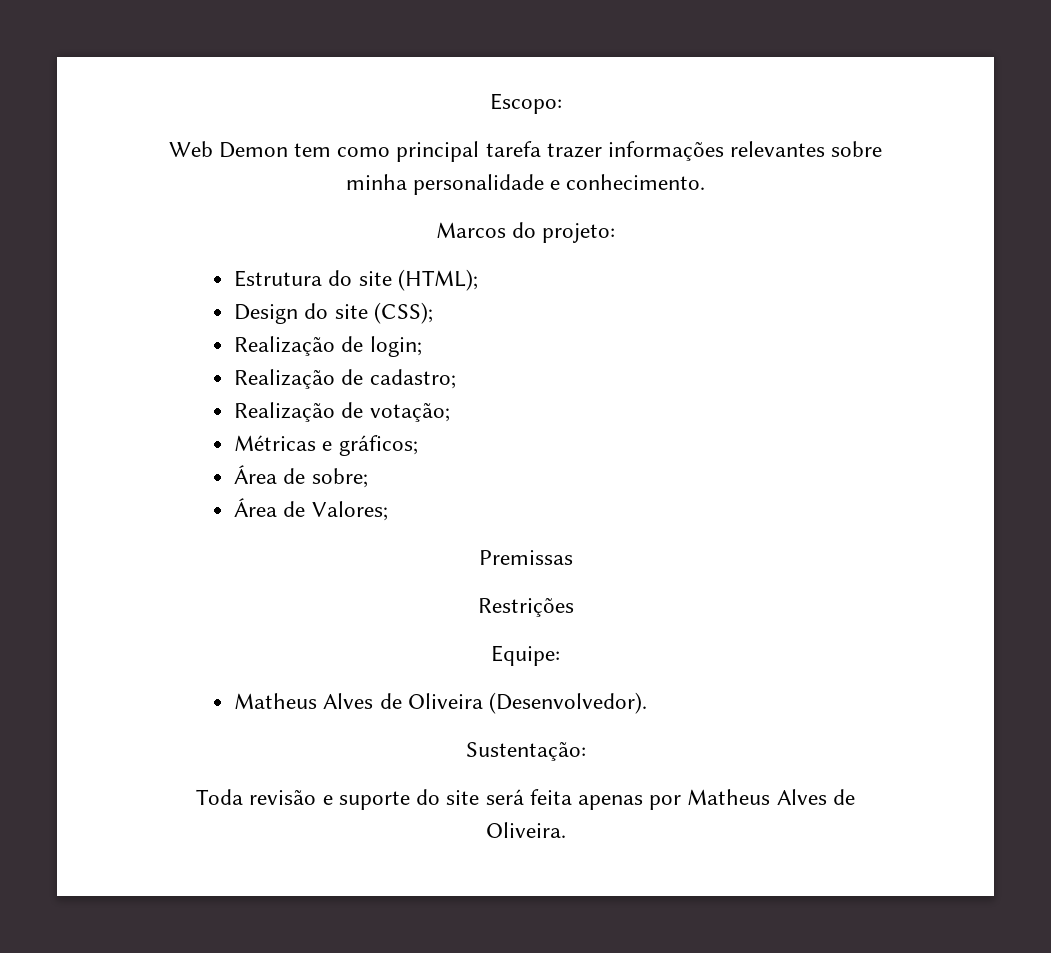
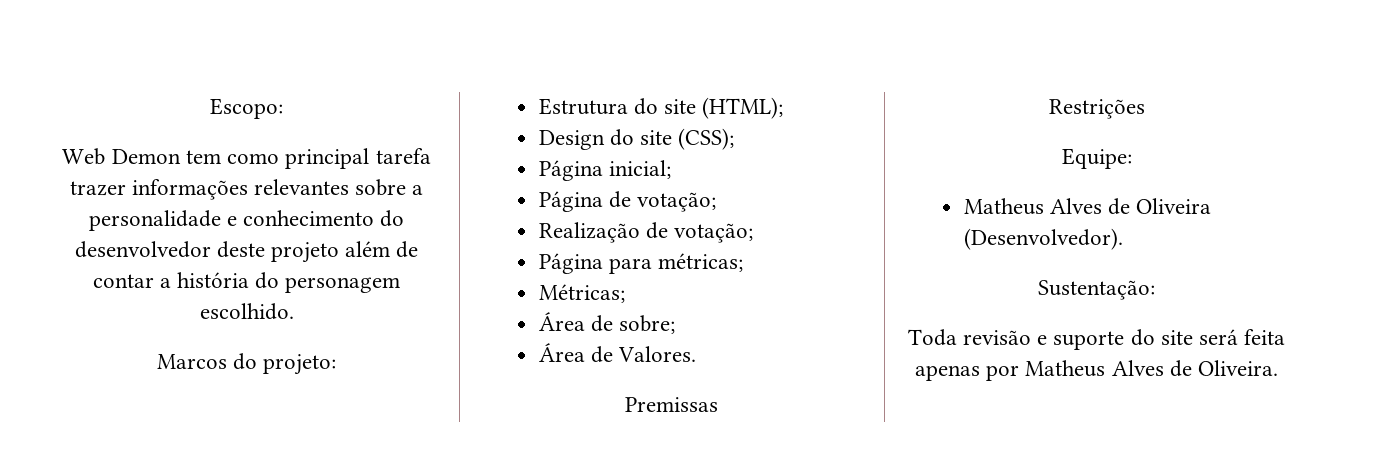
- Web Demon tem como principal tarefa trazer informações relevantes sobre minha personalidade e conhecimento.
+ Web Demon tem como principal tarefa trazer informações relevantes sobre a personalidade e conhecimento do desenvolvedor deste projeto além de contar a história do personagem escolhido.
- Realização de login;
- Realização de cadastro;
+ Página inicial;
+ Página de votação;
- Métricas e gráficos;
+ Página para métricas;
+ Métricas;
- Área de Valores;
+ Área de Valores.

